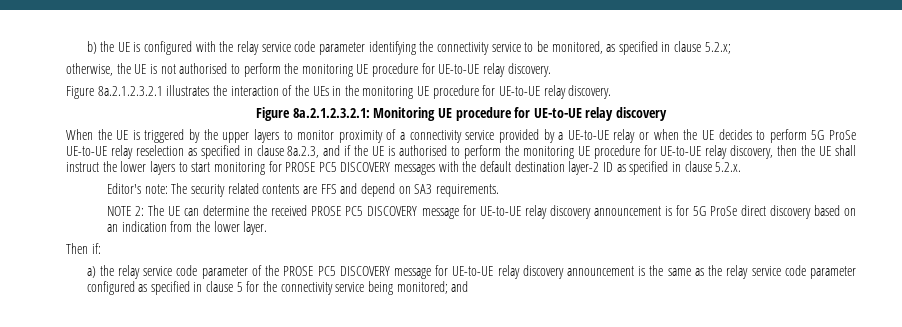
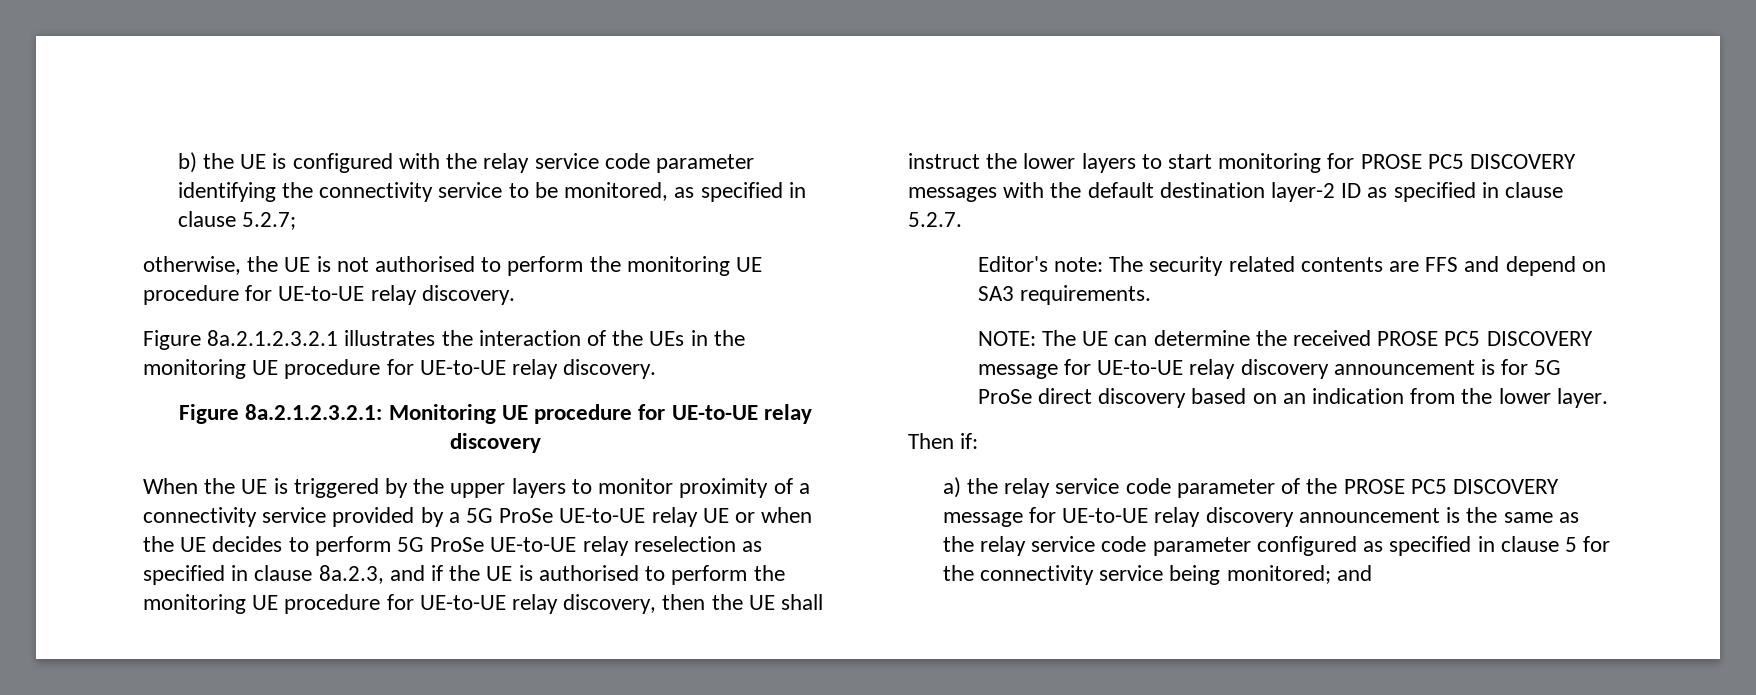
- b) the UE is configured with the relay service code parameter identifying the connectivity service to be monitored, as specified in clause 5.2.x;
+ b) the UE is configured with the relay service code parameter identifying the connectivity service to be monitored, as specified in clause 5.2.7;
- When the UE is triggered by the upper layers to monitor proximity of a connectivity service provided by a UE-to-UE relay or when the UE decides to perform 5G ProSe UE-to-UE relay reselection as specified in clause 8a.2.3, and if the UE is authorised to perform the monitoring UE procedure for UE-to-UE relay discovery, then the UE shall instruct the lower layers to start monitoring for PROSE PC5 DISCOVERY messages with the default destination layer-2 ID as specified in clause 5.2.x.
+ When the UE is triggered by the upper layers to monitor proximity of a connectivity service provided by a 5G ProSe UE-to-UE relay UE or when the UE decides to perform 5G ProSe UE-to-UE relay reselection as specified in clause 8a.2.3, and if the UE is authorised to perform the monitoring UE procedure for UE-to-UE relay discovery, then the UE shall instruct the lower layers to start monitoring for PROSE PC5 DISCOVERY messages with the default destination layer-2 ID as specified in clause 5.2.7.
- NOTE 2: The UE can determine the received PROSE PC5 DISCOVERY message for UE-to-UE relay discovery announcement is for 5G ProSe direct discovery based on an indication from the lower layer.
+ NOTE: The UE can determine the received PROSE PC5 DISCOVERY message for UE-to-UE relay discovery announcement is for 5G ProSe direct discovery based on an indication from the lower layer.

